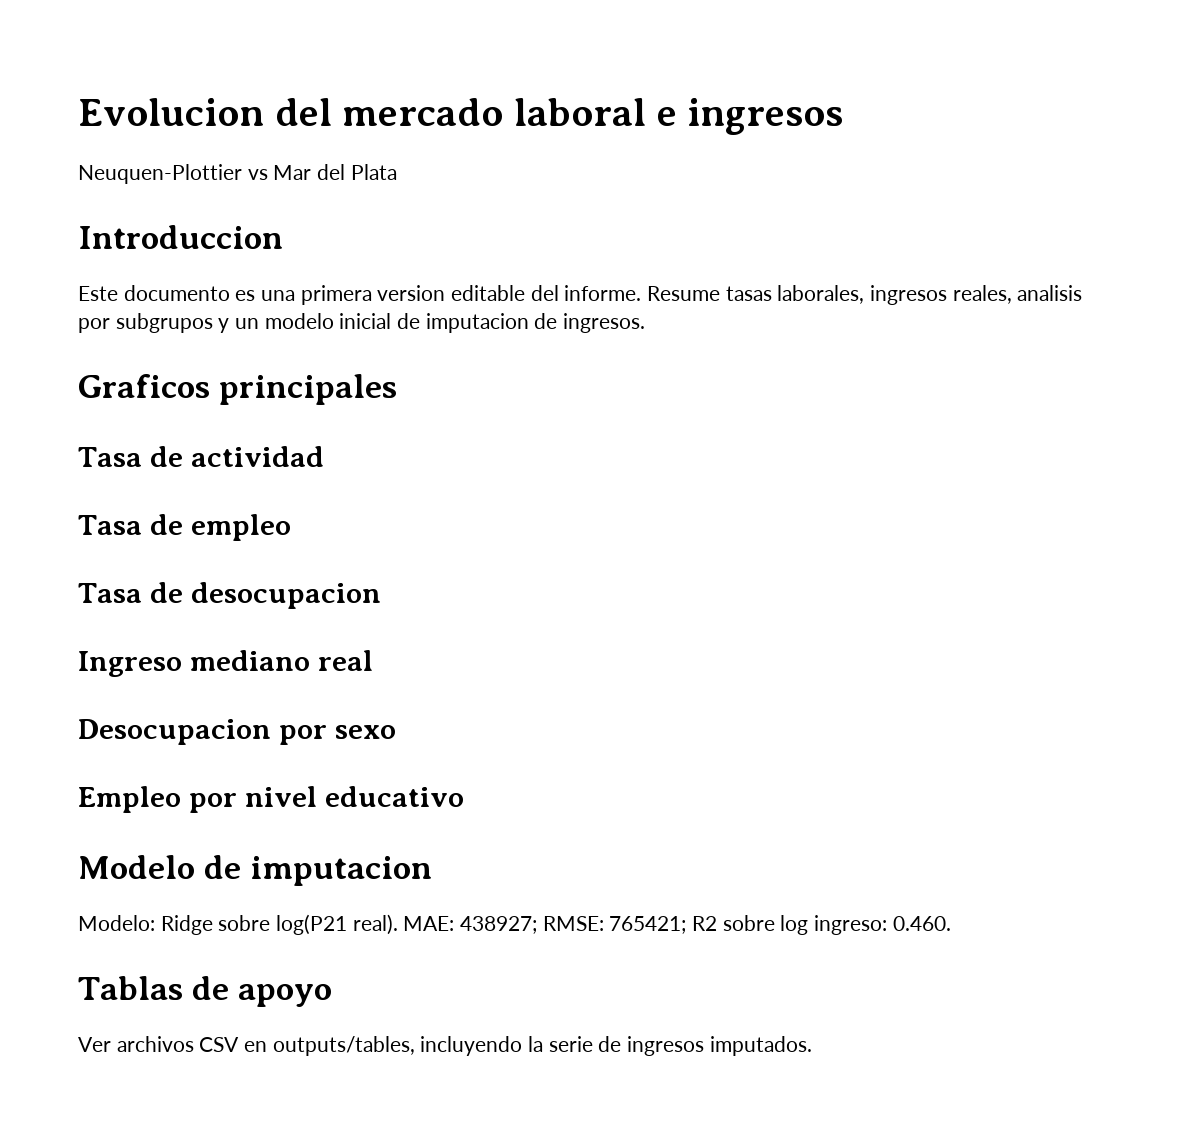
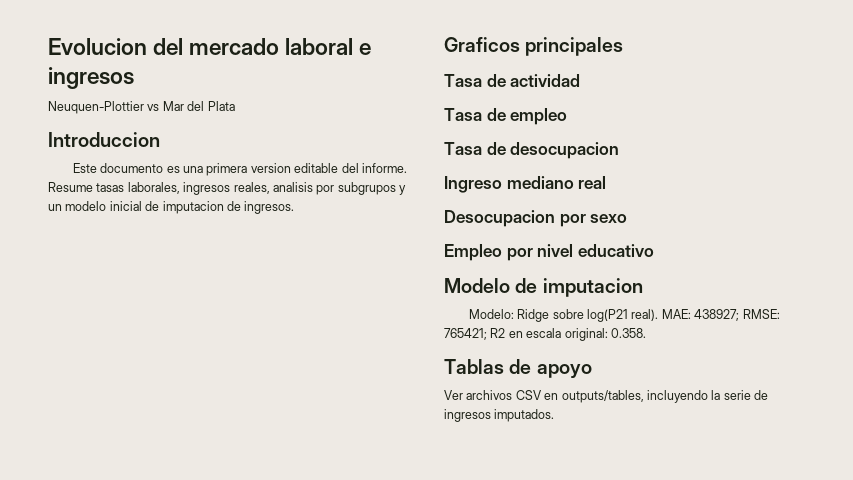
- MAE: 438927; RMSE: 765421; R2 sobre log ingreso: 0.460.
+ MAE: 438927; RMSE: 765421; R2 en escala original: 0.358.

